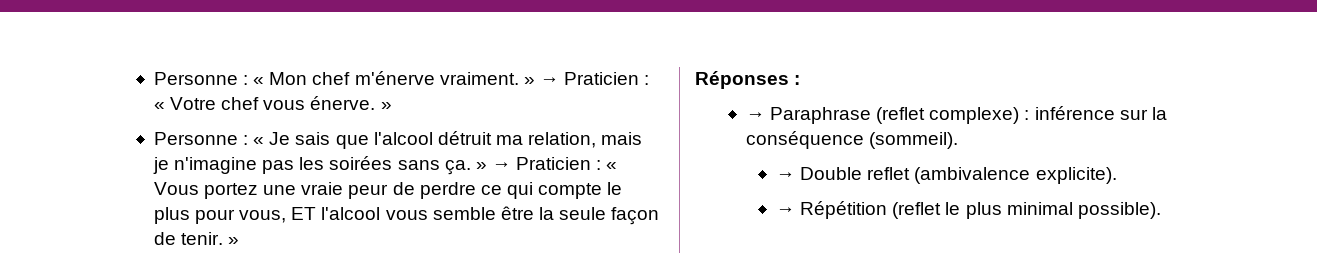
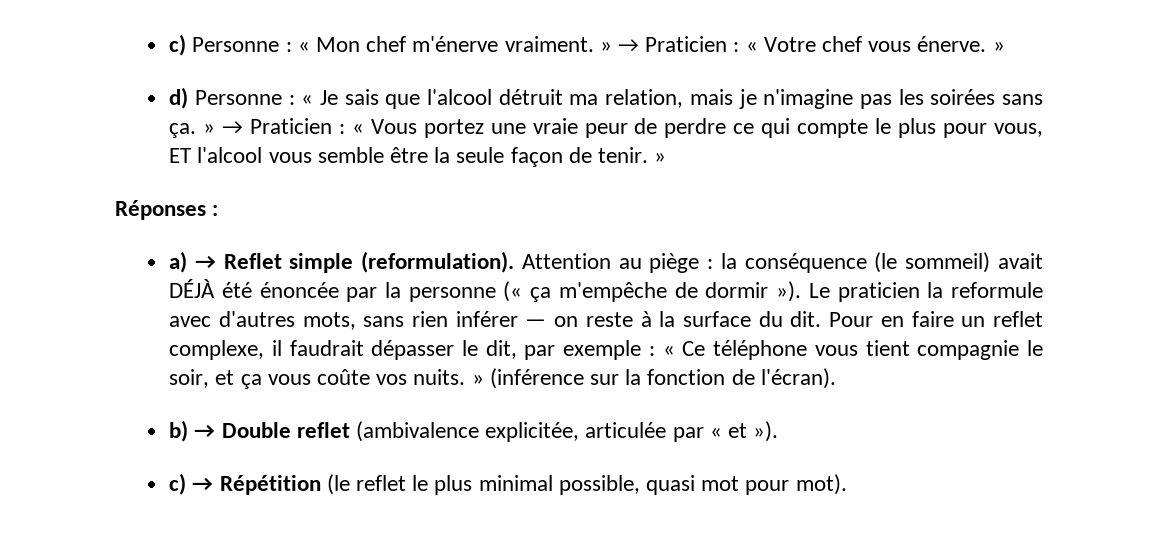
- Personne : « Mon chef m'énerve vraiment. » → Praticien : « Votre chef vous énerve. »
+ c) Personne : « Mon chef m'énerve vraiment. » → Praticien : « Votre chef vous énerve. »
- Personne : « Je sais que l'alcool détruit ma relation, mais je n'imagine pas les soirées sans ça. » → Praticien : « Vous portez une vraie peur de perdre ce qui compte le plus pour vous, ET l'alcool vous semble être la seule façon de tenir. »
+ d) Personne : « Je sais que l'alcool détruit ma relation, mais je n'imagine pas les soirées sans ça. » → Praticien : « Vous portez une vraie peur de perdre ce qui compte le plus pour vous, ET l'alcool vous semble être la seule façon de tenir. »
- → Paraphrase (reflet complexe) : inférence sur la conséquence (sommeil).
- → Double reflet (ambivalence explicite).
- → Répétition (reflet le plus minimal possible).
+ a) → Reflet simple (reformulation). Attention au piège : la conséquence (le sommeil) avait DÉJÀ été énoncée par la personne (« ça m'empêche de dormir »). Le praticien la reformule avec d'autres mots, sans rien inférer — on reste à la surface du dit. Pour en faire un reflet complexe, il faudrait dépasser le dit, par exemple : « Ce téléphone vous tient compagnie le soir, et ça vous coûte vos nuits. » (inférence sur la fonction de l'écran).
+ b) → Double reflet (ambivalence explicitée, articulée par « et »).
+ c) → Répétition (le reflet le plus minimal possible, quasi mot pour mot).

